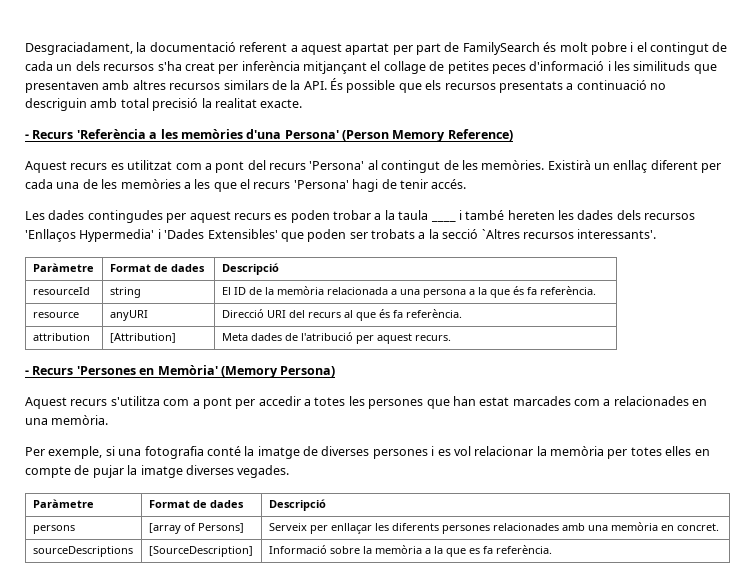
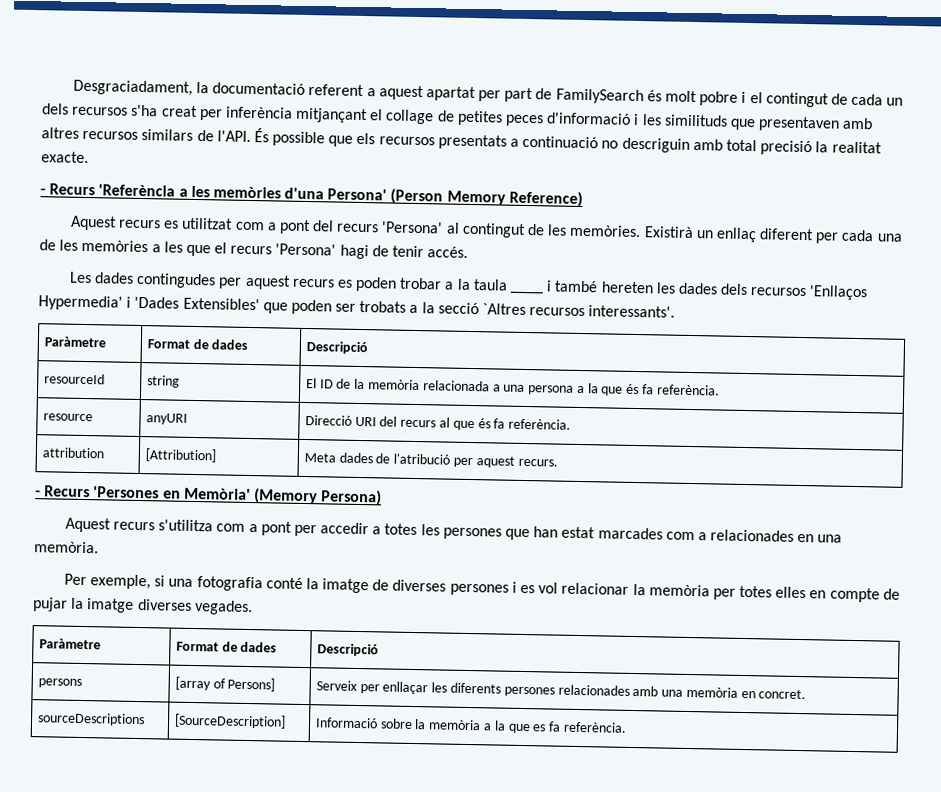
- Desgraciadament, la documentació referent a aquest apartat per part de FamilySearch és molt pobre i el contingut de cada un dels recursos s'ha creat per inferència mitjançant el collage de petites peces d'informació i les similituds que presentaven amb altres recursos similars de la API. És possible que els recursos presentats a continuació no descriguin amb total precisió la realitat exacte.
+ Desgraciadament, la documentació referent a aquest apartat per part de FamilySearch és molt pobre i el contingut de cada un dels recursos s'ha creat per inferència mitjançant el collage de petites peces d'informació i les similituds que presentaven amb altres recursos similars de l'API. És possible que els recursos presentats a continuació no descriguin amb total precisió la realitat exacte.

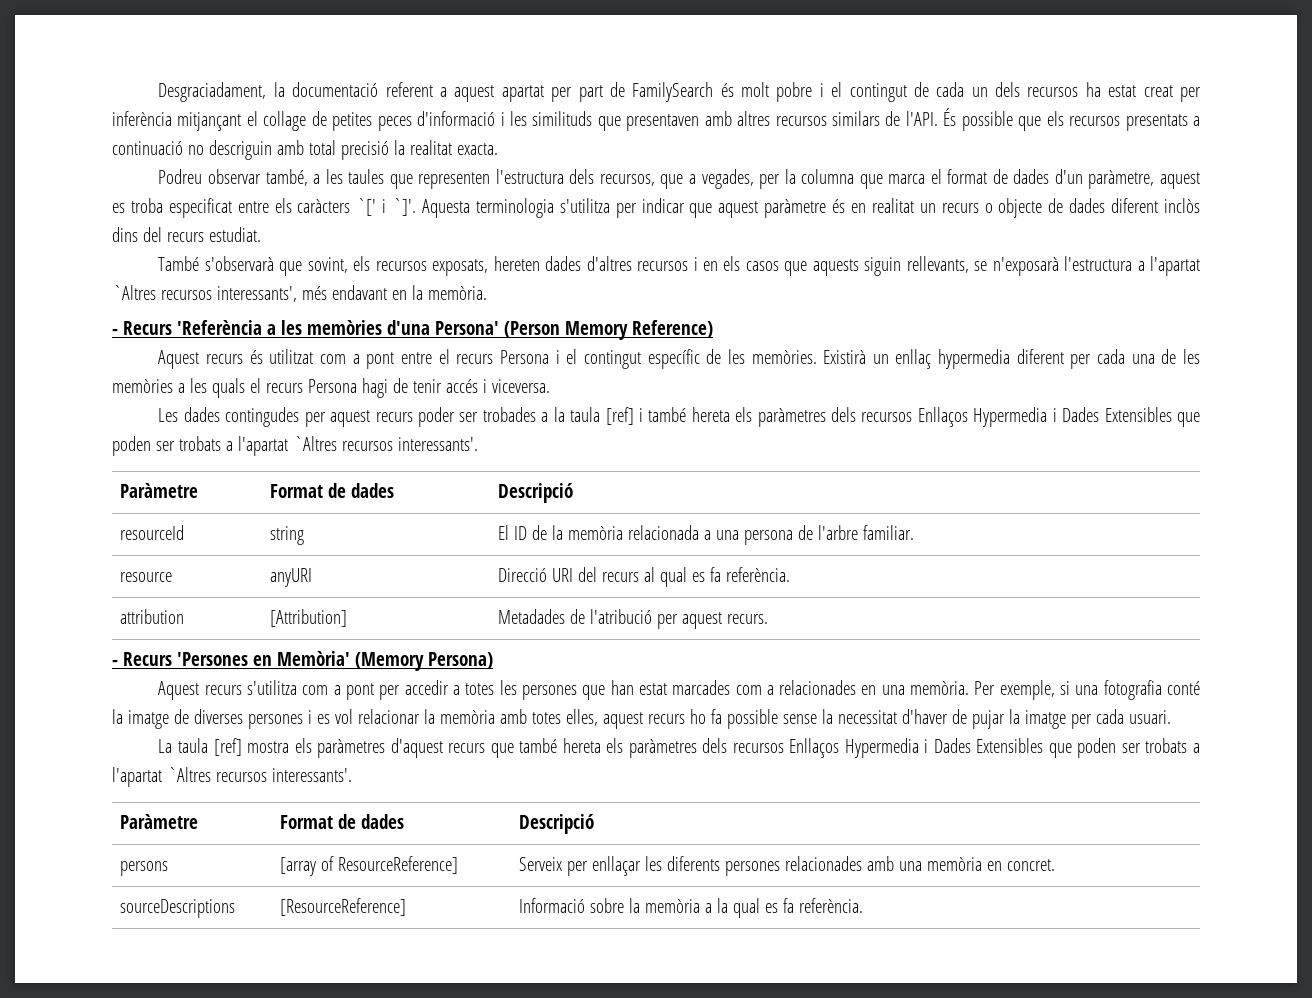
- Desgraciadament, la documentació referent a aquest apartat per part de FamilySearch és molt pobre i el contingut de cada un dels recursos s'ha creat per inferència mitjançant el collage de petites peces d'informació i les similituds que presentaven amb altres recursos similars de l'API.
+ Desgraciadament, la documentació referent a aquest apartat per part de FamilySearch és molt pobre i el contingut de cada un dels recursos ha estat creat per inferència mitjançant el collage de petites peces d'informació i les similituds que presentaven amb altres recursos similars de l'API.
- És possible que els recursos presentats a continuació no descriguin amb total precisió la realitat exacte.
+ És possible que els recursos presentats a continuació no descriguin amb total precisió la realitat exacta.
+ Podreu observar també, a les taules que representen l'estructura dels recursos, que a vegades, per la columna que marca el format de dades d'un paràmetre, aquest es troba especificat entre els caràcters `[' i `]'. Aquesta terminologia s'utilitza per indicar que aquest paràmetre és en realitat un recurs o objecte de dades diferent inclòs dins del recurs estudiat.
+ També s'observarà que sovint, els recursos exposats, hereten dades d'altres recursos i en els casos que aquests siguin rellevants, se n'exposarà l'estructura a l'apartat `Altres recursos interessants', més endavant en la memòria.
- Aquest recurs es utilitzat com a pont del recurs 'Persona' al contingut de les memòries.
+ Aquest recurs és utilitzat com a pont entre el recurs Persona i el contingut específic de les memòries.
- Existirà un enllaç diferent per cada una de les memòries a les que el recurs 'Persona' hagi de tenir accés.
+ Existirà un enllaç hypermedia diferent per cada una de les memòries a les quals el recurs Persona hagi de tenir accés i viceversa.
- Les dades contingudes per aquest recurs es poden trobar a la taula ____ i també hereten les dades dels recursos 'Enllaços Hypermedia' i 'Dades Extensibles' que poden ser trobats a la secció `Altres recursos interessants'.
+ Les dades contingudes per aquest recurs poder ser trobades a la taula [ref] i també hereta els paràmetres dels recursos Enllaços Hypermedia i Dades Extensibles que poden ser trobats a l'apartat `Altres recursos interessants'.
- resourceId | string | El ID de la memòria relacionada a una persona a la que és fa referència.
+ resourceId | string | El ID de la memòria relacionada a una persona de l'arbre familiar.
- resource | anyURI | Direcció URI del recurs al que és fa referència.
+ resource | anyURI | Direcció URI del recurs al qual es fa referència.
- attribution | [Attribution] | Meta dades de l'atribució per aquest recurs.
+ attribution | [Attribution] | Metadades de l'atribució per aquest recurs.
- Aquest recurs s'utilitza com a pont per accedir a totes les persones que han estat marcades com a relacionades en una memòria.
- Per exemple, si una fotografia conté la imatge de diverses persones i es vol relacionar la memòria per totes elles en compte de pujar la imatge diverses vegades.
+ Aquest recurs s'utilitza com a pont per accedir a totes les persones que han estat marcades com a relacionades en una memòria. Per exemple, si una fotografia conté la imatge de diverses persones i es vol relacionar la memòria amb totes elles, aquest recurs ho fa possible sense la necessitat d'haver de pujar la imatge per cada usuari.
+ La taula [ref] mostra els paràmetres d'aquest recurs que també hereta els paràmetres dels recursos Enllaços Hypermedia i Dades Extensibles que poden ser trobats a l'apartat `Altres recursos interessants'.
- persons | [array of Persons] | Serveix per enllaçar les diferents persones relacionades amb una memòria en concret.
+ persons | [array of ResourceReference] | Serveix per enllaçar les diferents persones relacionades amb una memòria en concret.
- sourceDescriptions | [SourceDescription] | Informació sobre la memòria a la que es fa referència.
+ sourceDescriptions | [ResourceReference] | Informació sobre la memòria a la qual es fa referència.

